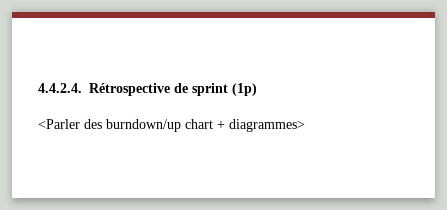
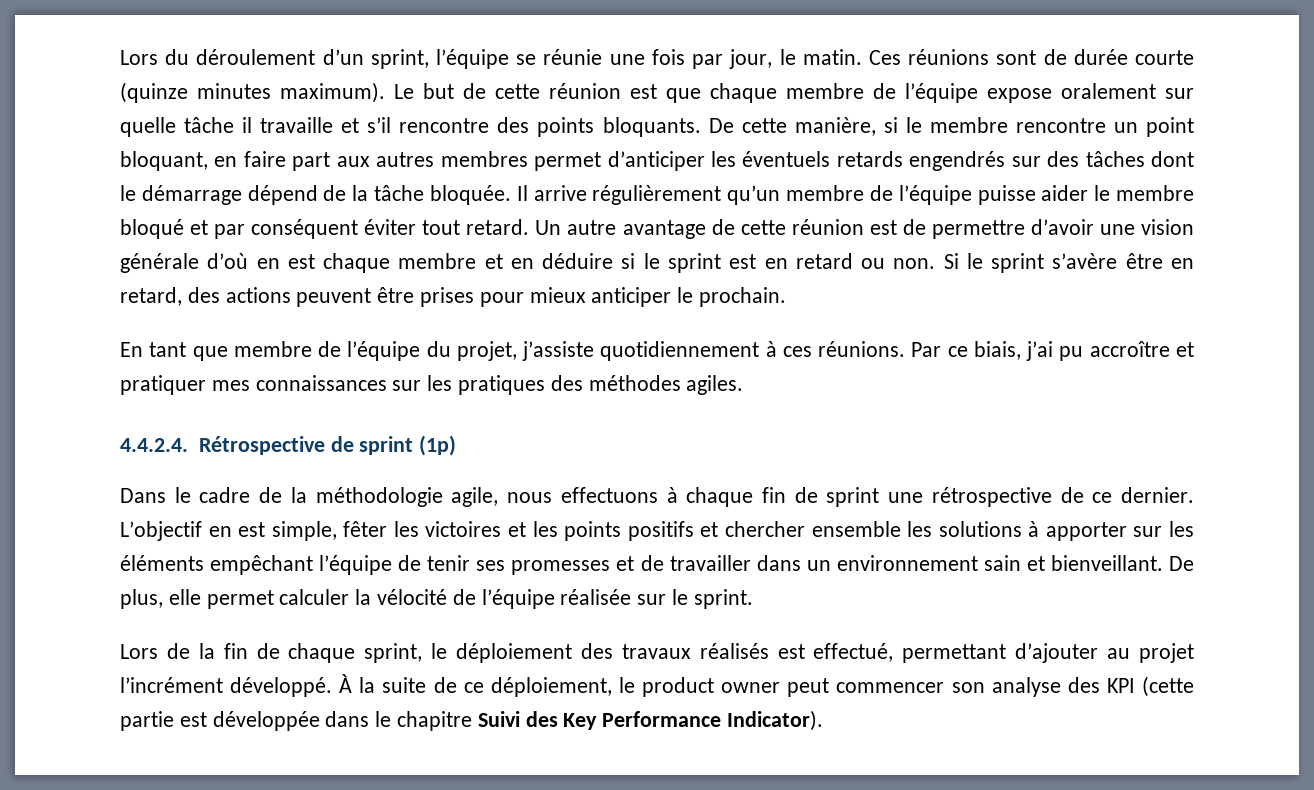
+ Lors du déroulement d’un sprint, l’équipe se réunie une fois par jour, le matin. Ces réunions sont de durée courte (quinze minutes maximum). Le but de cette réunion est que chaque membre de l’équipe expose oralement sur quelle tâche il travaille et s’il rencontre des points bloquants. De cette manière, si le membre rencontre un point bloquant, en faire part aux autres membres permet d’anticiper les éventuels retards engendrés sur des tâches dont le démarrage dépend de la tâche bloquée. Il arrive régulièrement qu’un membre de l’équipe puisse aider le membre bloqué et par conséquent éviter tout retard. Un autre avantage de cette réunion est de permettre d’avoir une vision générale d’où en est chaque membre et en déduire si le sprint est en retard ou non. Si le sprint s’avère être en retard, des actions peuvent être prises pour mieux anticiper le prochain.
+ En tant que membre de l’équipe du projet, j’assiste quotidiennement à ces réunions. Par ce biais, j’ai pu accroître et pratiquer mes connaissances sur les pratiques des méthodes agiles.
- <Parler des burndown/up chart + diagrammes>
+ Dans le cadre de la méthodologie agile, nous effectuons à chaque fin de sprint une rétrospective de ce dernier. L’objectif en est simple, fêter les victoires et les points positifs et chercher ensemble les solutions à apporter sur les éléments empêchant l’équipe de tenir ses promesses et de travailler dans un environnement sain et bienveillant. De plus, elle permet calculer la vélocité de l’équipe réalisée sur le sprint.
+ Lors de la fin de chaque sprint, le déploiement des travaux réalisés est effectué, permettant d’ajouter au projet l’incrément développé. À la suite de ce déploiement, le product owner peut commencer son analyse des KPI (cette partie est développée dans le chapitre Suivi des Key Performance Indicator).

